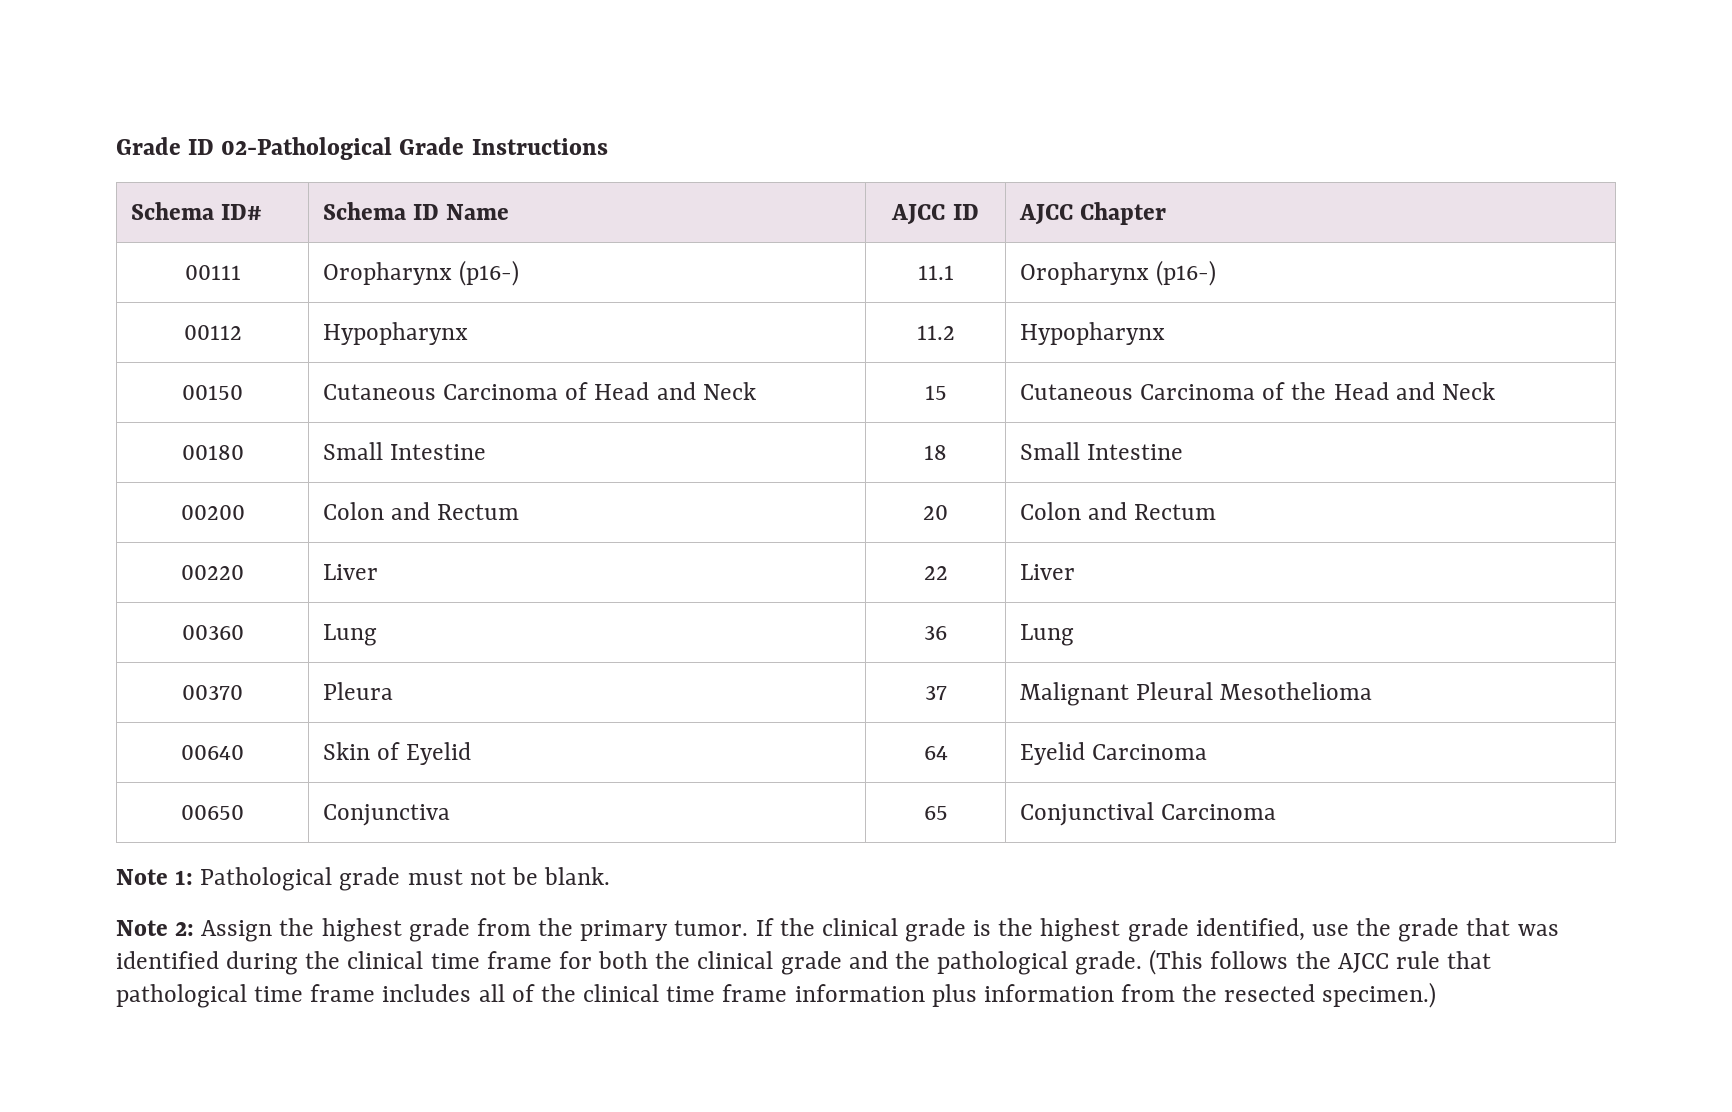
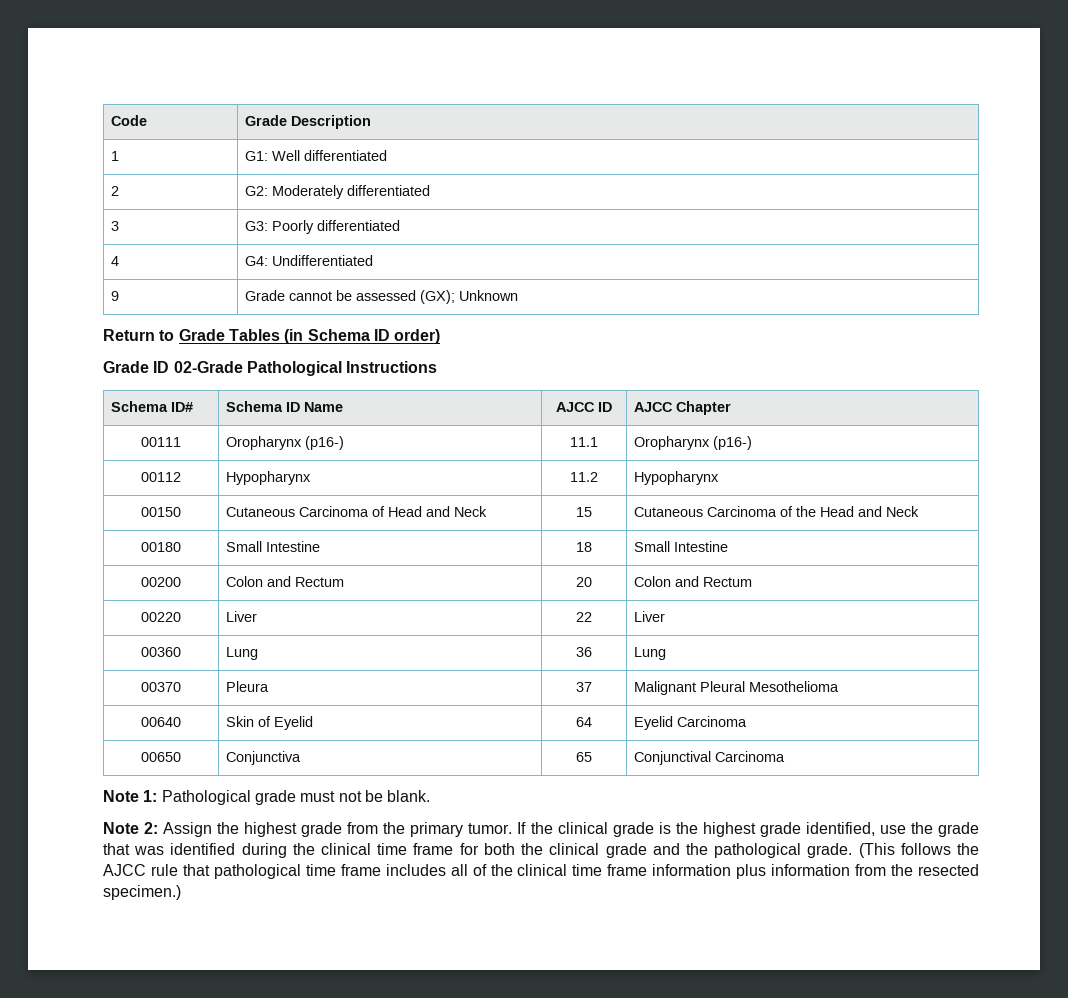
- Grade ID 02-Pathological Grade Instructions
+ Code | Grade Description
+ 1 | G1: Well differentiated
+ 2 | G2: Moderately differentiated
+ 3 | G3: Poorly differentiated
+ 4 | G4: Undifferentiated
+ 9 | Grade cannot be assessed (GX); Unknown
+ Return to Grade Tables (in Schema ID order)
+ Grade ID 02-Grade Pathological Instructions

